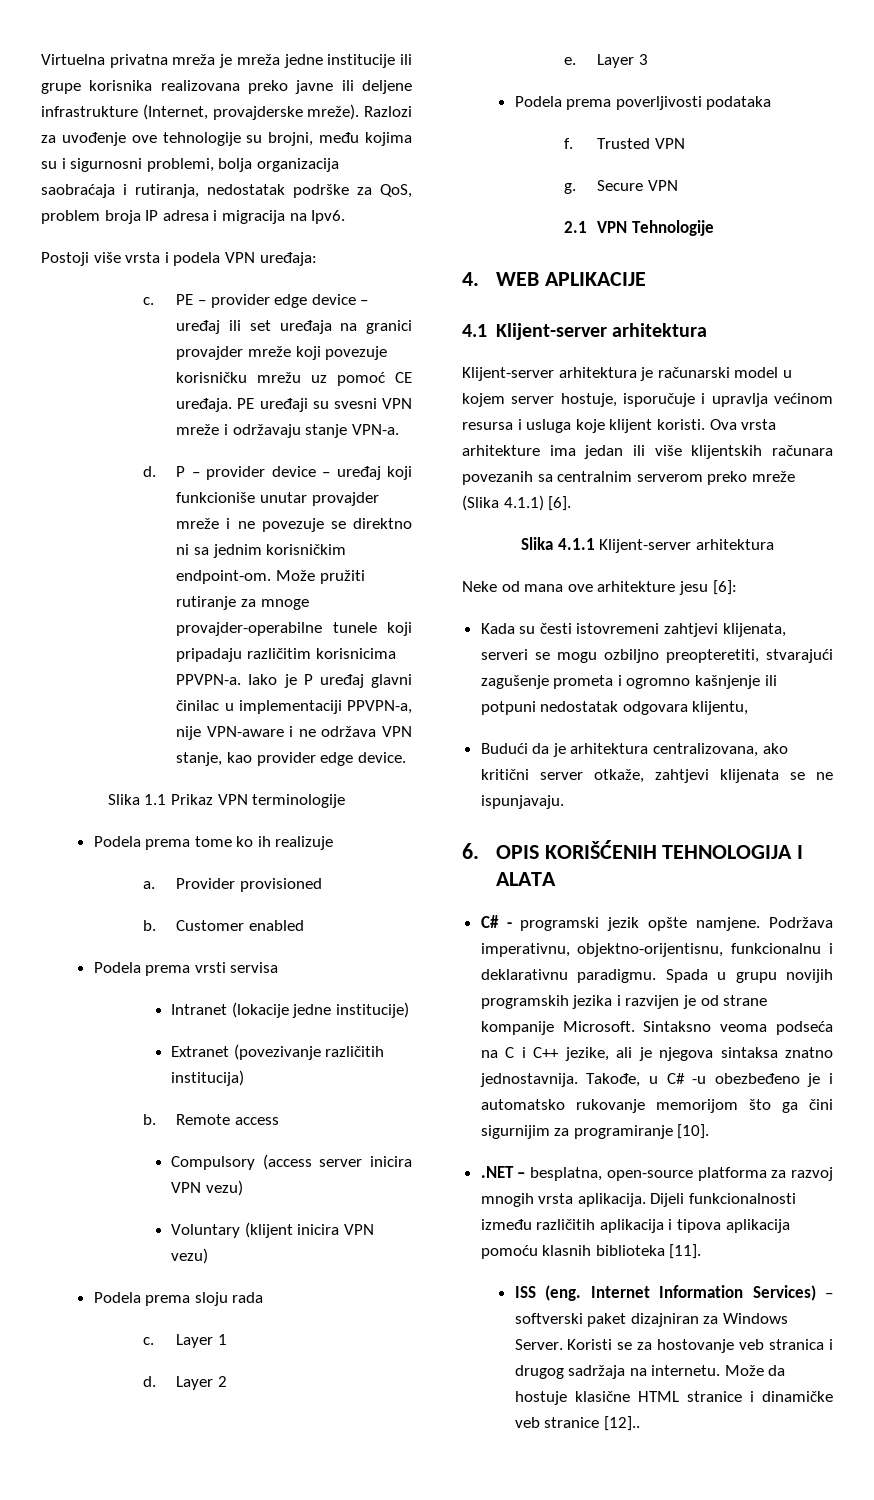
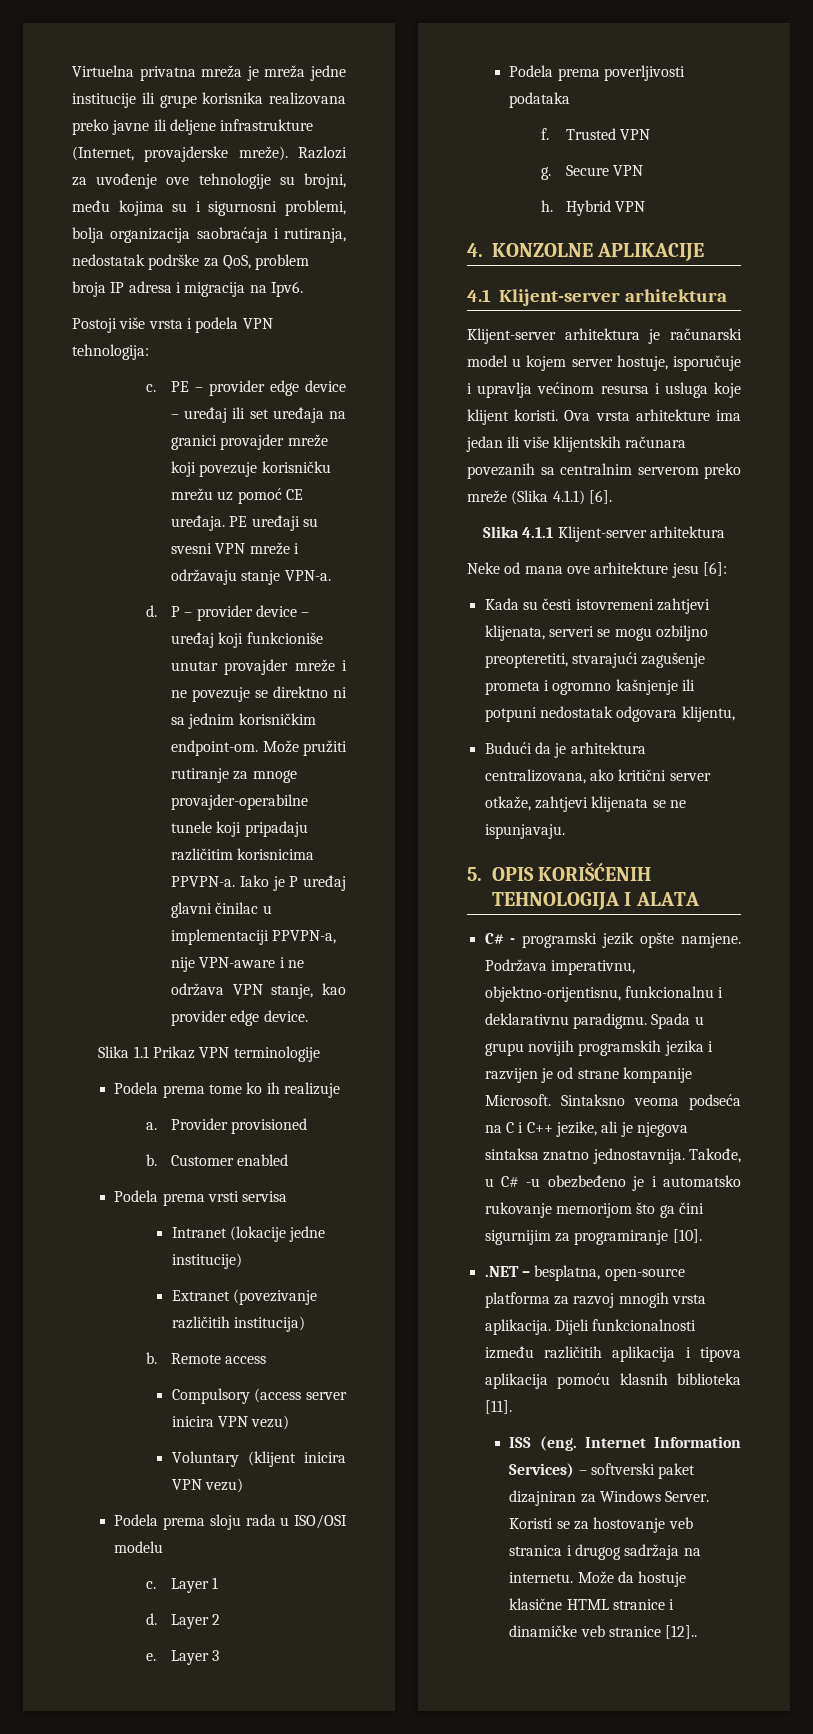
- Postoji više vrsta i podela VPN uređaja:
+ Postoji više vrsta i podela VPN tehnologija:
- Podela prema sloju rada
+ Podela prema sloju rada u ISO/OSI modelu
- 2.1 VPN Tehnologije
+ h. Hybrid VPN
- 4. WEB APLIKACIJE
+ 4. KONZOLNE APLIKACIJE
- 6. OPIS KORIŠĆENIH TEHNOLOGIJA I ALATA
+ 5. OPIS KORIŠĆENIH TEHNOLOGIJA I ALATA

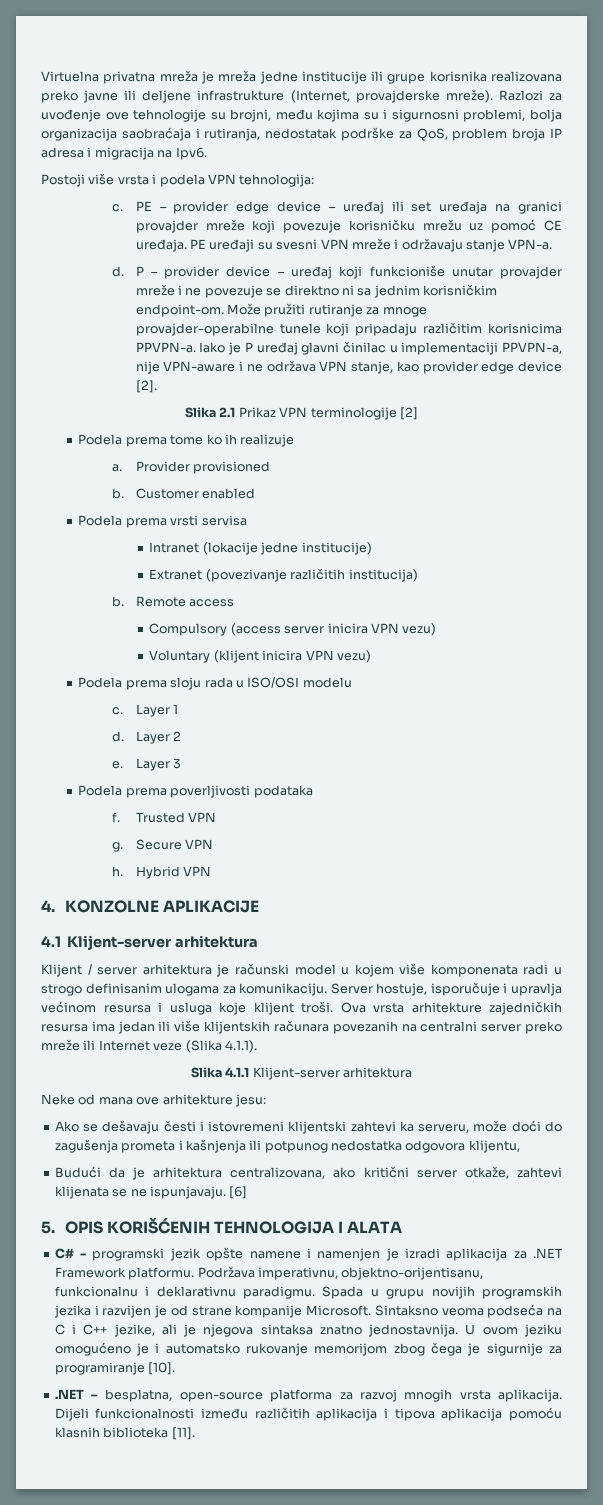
- Iako je P uređaj glavni činilac u implementaciji PPVPN-a, nije VPN-aware i ne održava VPN stanje, kao provider edge device.
- Slika 1.1 Prikaz VPN terminologije
+ Iako je P uređaj glavni činilac u implementaciji PPVPN-a, nije VPN-aware i ne održava VPN stanje, kao provider edge device [2].
+ Slika 2.1 Prikaz VPN terminologije [2]
- Klijent-server arhitektura je računarski model u kojem server hostuje, isporučuje i upravlja većinom resursa i usluga koje klijent koristi.
+ Klijent / server arhitektura je računski model u kojem više komponenata radi u strogo definisanim ulogama za komunikaciju. Server hostuje, isporučuje i upravlja većinom resursa i usluga koje klijent troši.
- Ova vrsta arhitekture ima jedan ili više klijentskih računara povezanih sa centralnim serverom preko mreže (Slika 4.1.1) [6].
+ Ova vrsta arhitekture zajedničkih resursa ima jedan ili više klijentskih računara povezanih na centralni server preko mreže ili Internet veze (Slika 4.1.1).
- Neke od mana ove arhitekture jesu [6]:
- Kada su česti istovremeni zahtjevi klijenata, serveri se mogu ozbiljno preopteretiti, stvarajući zagušenje prometa i ogromno kašnjenje ili potpuni nedostatak odgovara klijentu,
+ Neke od mana ove arhitekture jesu:
+ Ako se dešavaju česti i istovremeni klijentski zahtevi ka serveru, može doći do zagušenja prometa i kašnjenja ili potpunog nedostatka odgovora klijentu,
- Budući da je arhitektura centralizovana, ako kritični server otkaže, zahtjevi klijenata se ne ispunjavaju.
+ Budući da je arhitektura centralizovana, ako kritični server otkaže, zahtevi klijenata se ne ispunjavaju. [6]
- C# - programski jezik opšte namjene.
+ C# - programski jezik opšte namene i namenjen je izradi aplikacija za .NET Framework platformu.
- Podržava imperativnu, objektno-orijentisnu, funkcionalnu i deklarativnu paradigmu.
+ Podržava imperativnu, objektno-orijentisanu, funkcionalnu i deklarativnu paradigmu.
- Takođe, u C# -u obezbeđeno je i automatsko rukovanje memorijom što ga čini sigurnijim za programiranje [10].
+ U ovom jeziku omogućeno je i automatsko rukovanje memorijom zbog čega je sigurnije za programiranje [10].
- ISS (eng. Internet Information Services) – softverski paket dizajniran za Windows Server. Koristi se za hostovanje veb stranica i drugog sadržaja na internetu. Može da hostuje klasične HTML stranice i dinamičke veb stranice [12]..

